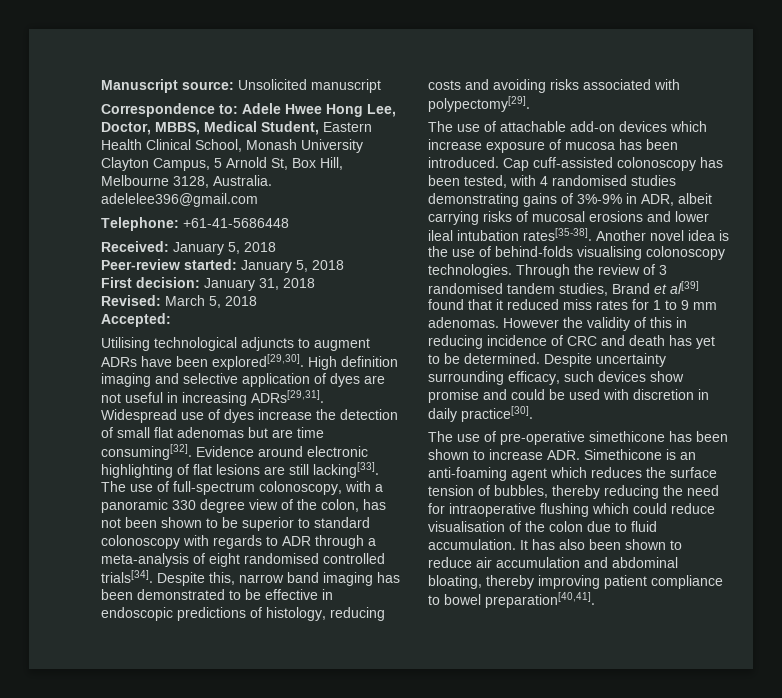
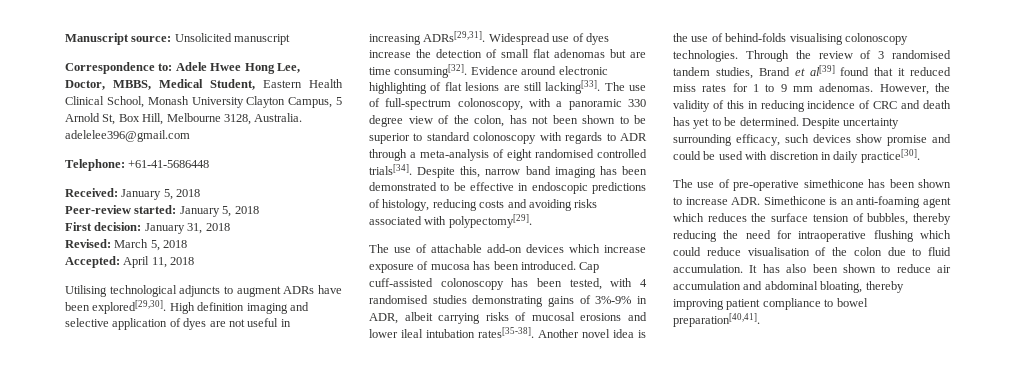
- Accepted:
+ Accepted: April 11, 2018
- However the validity of this in reducing incidence of CRC and death has yet to be determined.
+ However, the validity of this in reducing incidence of CRC and death has yet to be determined.

